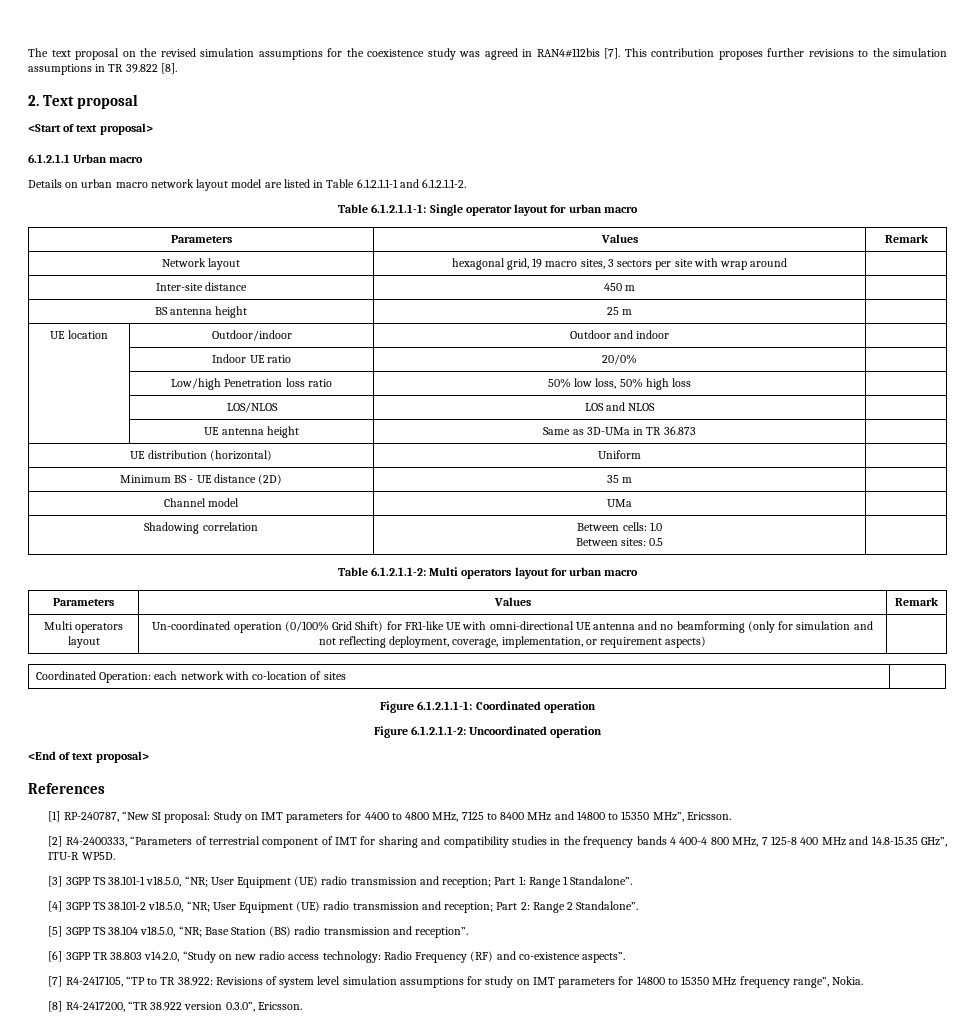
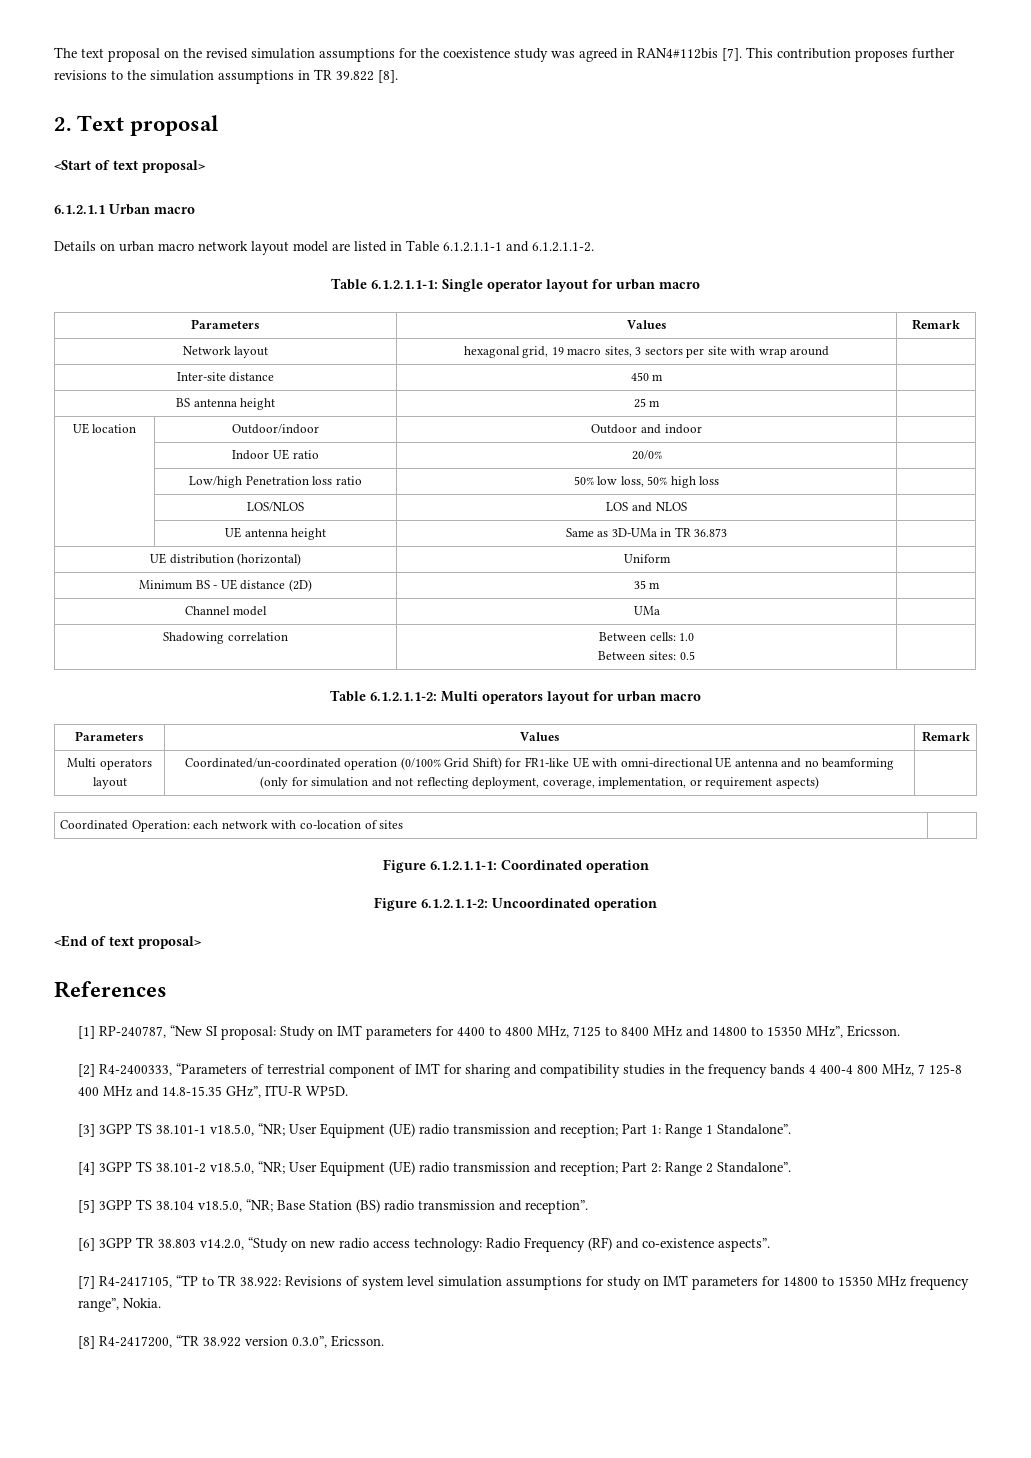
- Multi operators layout | Un-coordinated operation (0/100% Grid Shift) for FR1-like UE with omni-directional UE antenna and no beamforming (only for simulation and not reflecting deployment, coverage, implementation, or requirement aspects) |
+ Multi operators layout | Coordinated/un-coordinated operation (0/100% Grid Shift) for FR1-like UE with omni-directional UE antenna and no beamforming (only for simulation and not reflecting deployment, coverage, implementation, or requirement aspects) |

